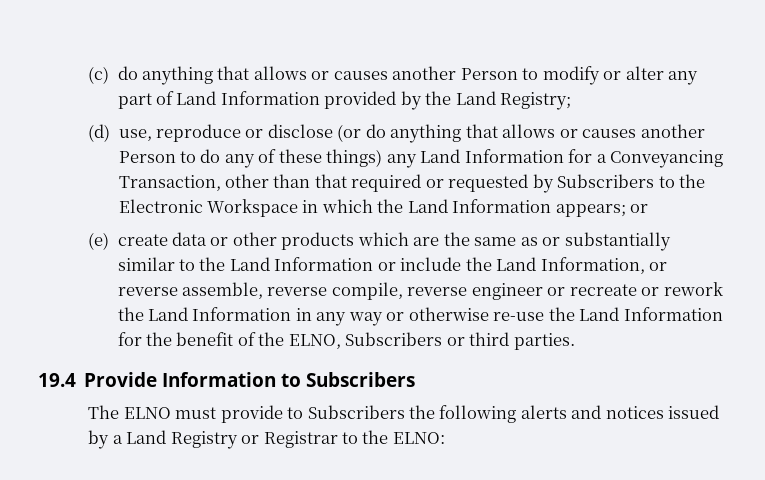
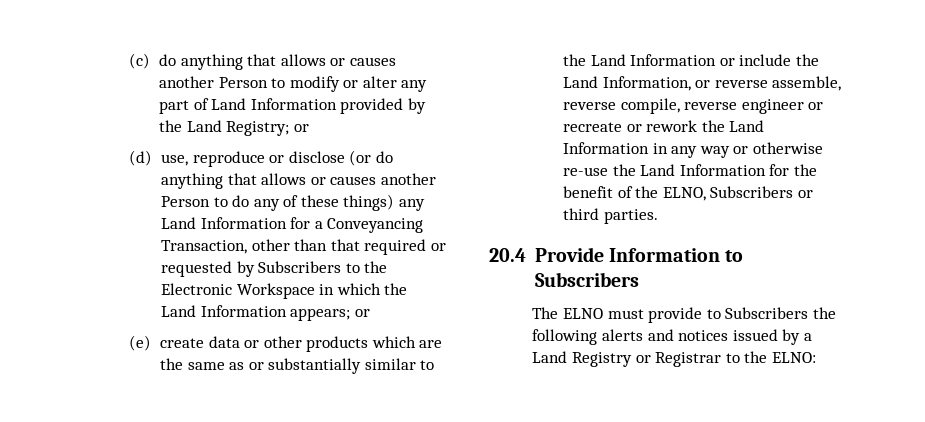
- (c) do anything that allows or causes another Person to modify or alter any part of Land Information provided by the Land Registry;
+ (c) do anything that allows or causes another Person to modify or alter any part of Land Information provided by the Land Registry; or
- 19.4 Provide Information to Subscribers
+ 20.4 Provide Information to Subscribers

